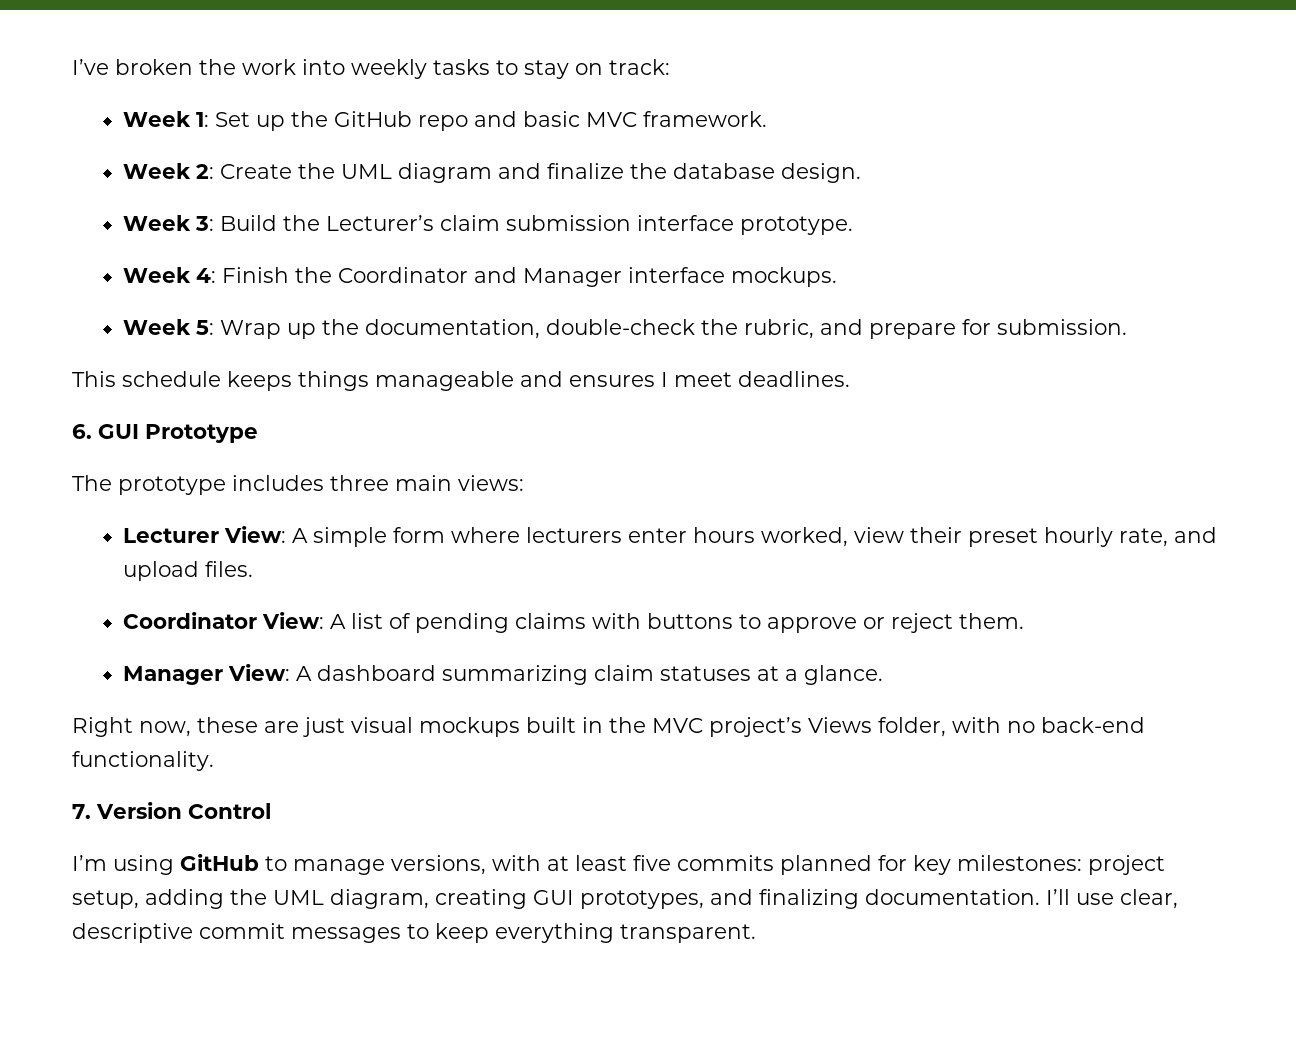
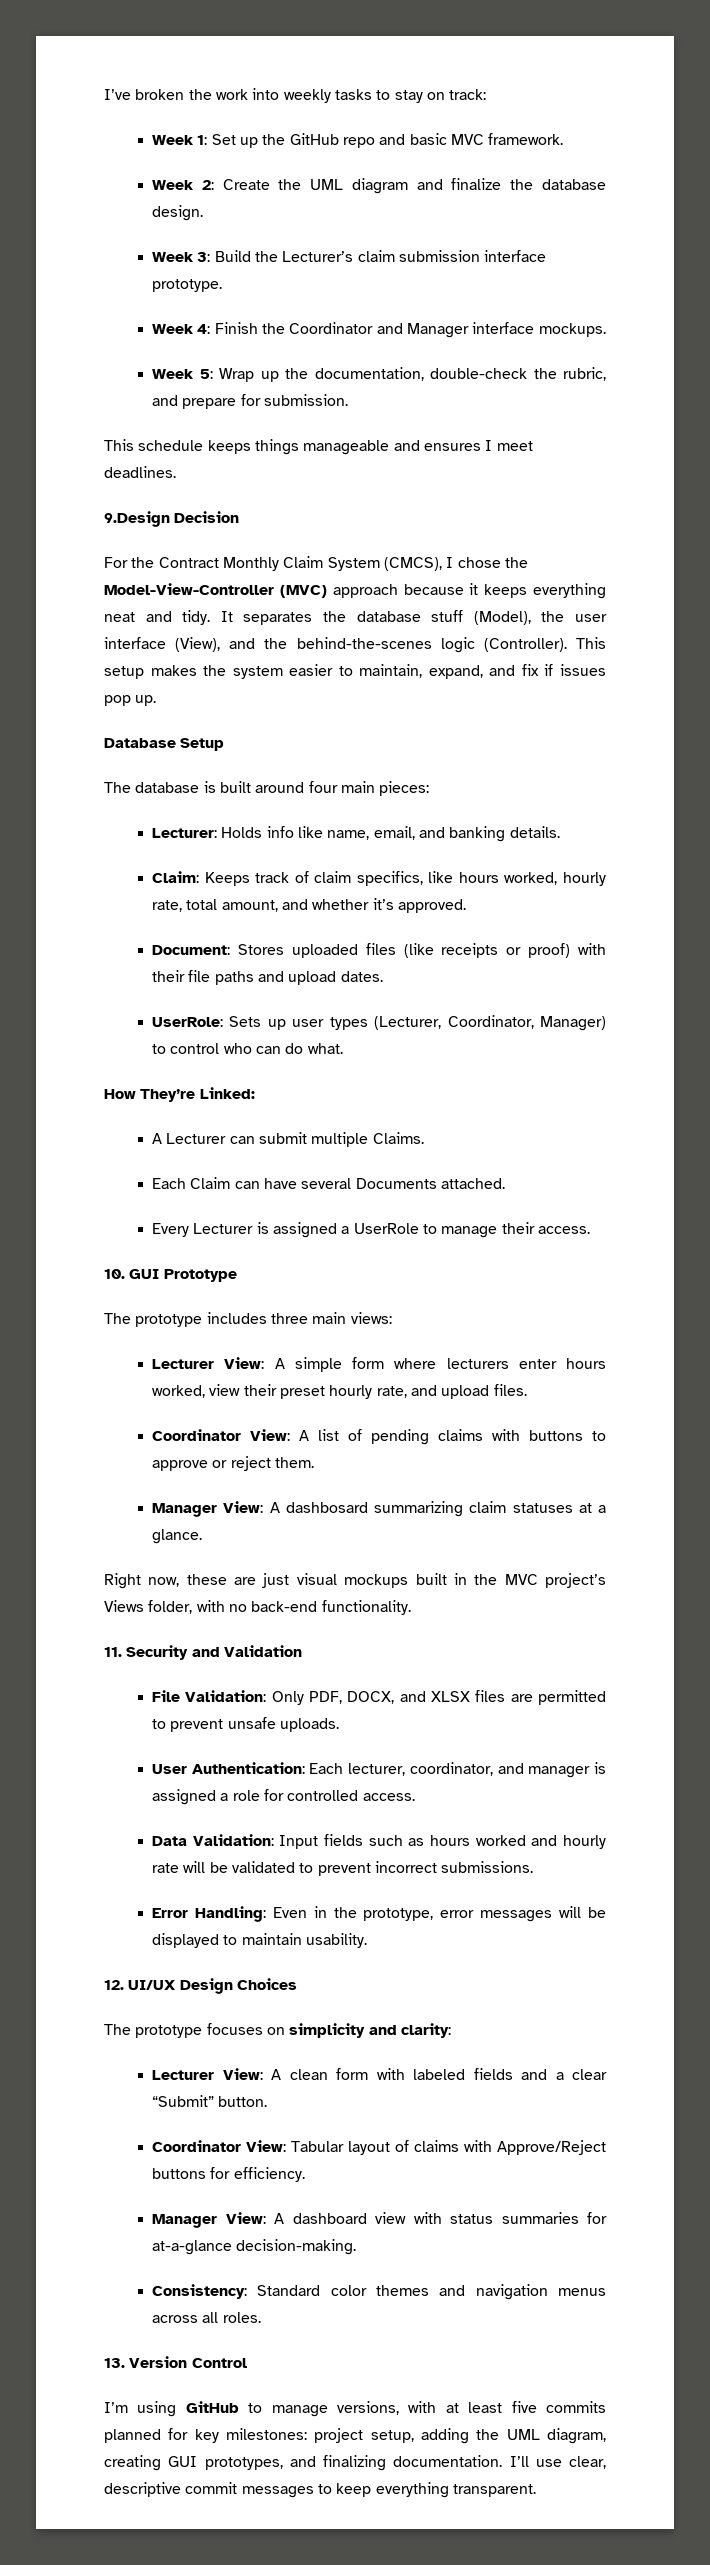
- 6. GUI Prototype
+ 9.Design Decision
+ For the Contract Monthly Claim System (CMCS), I chose the Model-View-Controller (MVC) approach because it keeps everything neat and tidy. It separates the database stuff (Model), the user interface (View), and the behind-the-scenes logic (Controller). This setup makes the system easier to maintain, expand, and fix if issues pop up.
+ Database Setup
+ The database is built around four main pieces:
+ Lecturer: Holds info like name, email, and banking details.
+ Claim: Keeps track of claim specifics, like hours worked, hourly rate, total amount, and whether it’s approved.
+ Document: Stores uploaded files (like receipts or proof) with their file paths and upload dates.
+ UserRole: Sets up user types (Lecturer, Coordinator, Manager) to control who can do what.
+ How They’re Linked:
+ A Lecturer can submit multiple Claims.
+ Each Claim can have several Documents attached.
+ Every Lecturer is assigned a UserRole to manage their access.
+ 10. GUI Prototype
- Manager View: A dashboard summarizing claim statuses at a glance.
+ Manager View: A dashbosard summarizing claim statuses at a glance.
- 7. Version Control
+ 11. Security and Validation
+ File Validation: Only PDF, DOCX, and XLSX files are permitted to prevent unsafe uploads.
+ User Authentication: Each lecturer, coordinator, and manager is assigned a role for controlled access.
+ Data Validation: Input fields such as hours worked and hourly rate will be validated to prevent incorrect submissions.
+ Error Handling: Even in the prototype, error messages will be displayed to maintain usability.
+ 12. UI/UX Design Choices
+ The prototype focuses on simplicity and clarity:
+ Lecturer View: A clean form with labeled fields and a clear “Submit” button.
+ Coordinator View: Tabular layout of claims with Approve/Reject buttons for efficiency.
+ Manager View: A dashboard view with status summaries for at-a-glance decision-making.
+ Consistency: Standard color themes and navigation menus across all roles.
+ 13. Version Control

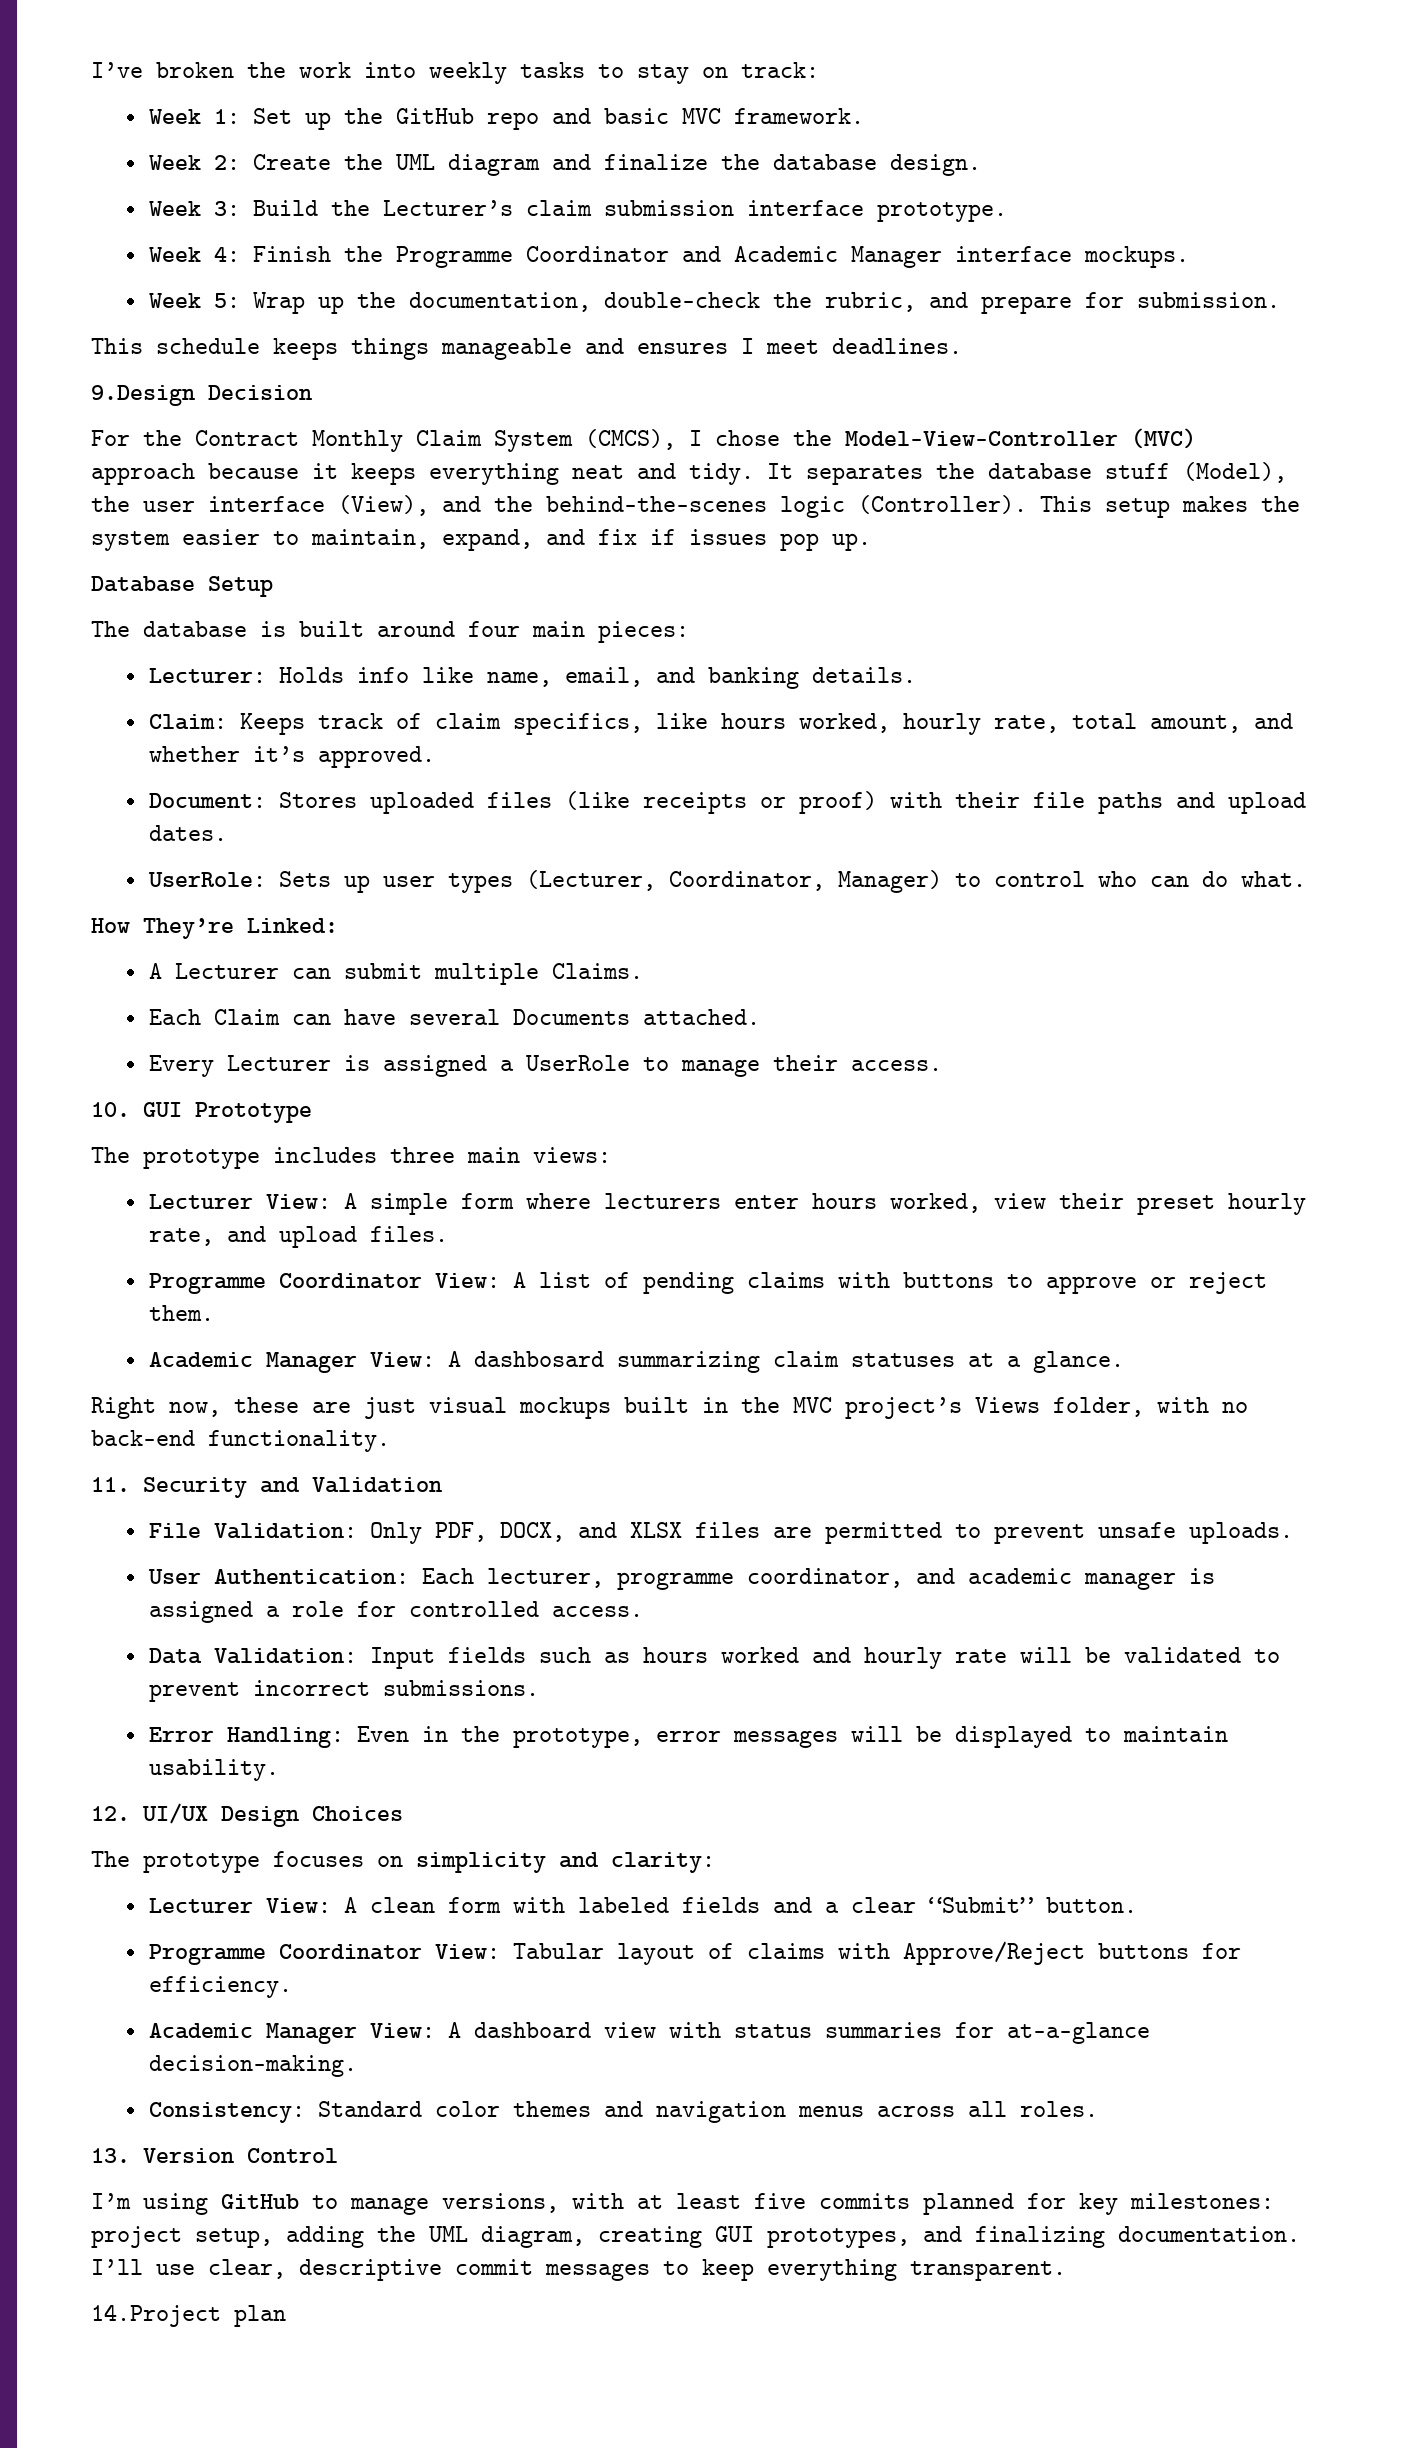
- Week 4: Finish the Coordinator and Manager interface mockups.
+ Week 4: Finish the Programme Coordinator and Academic Manager interface mockups.
- Coordinator View: A list of pending claims with buttons to approve or reject them.
+ Programme Coordinator View: A list of pending claims with buttons to approve or reject them.
- Manager View: A dashbosard summarizing claim statuses at a glance.
+ Academic Manager View: A dashbosard summarizing claim statuses at a glance.
- User Authentication: Each lecturer, coordinator, and manager is assigned a role for controlled access.
+ User Authentication: Each lecturer, programme coordinator, and academic manager is assigned a role for controlled access.
- Coordinator View: Tabular layout of claims with Approve/Reject buttons for efficiency.
+ Programme Coordinator View: Tabular layout of claims with Approve/Reject buttons for efficiency.
- Manager View: A dashboard view with status summaries for at-a-glance decision-making.
+ Academic Manager View: A dashboard view with status summaries for at-a-glance decision-making.
+ 14.Project plan

